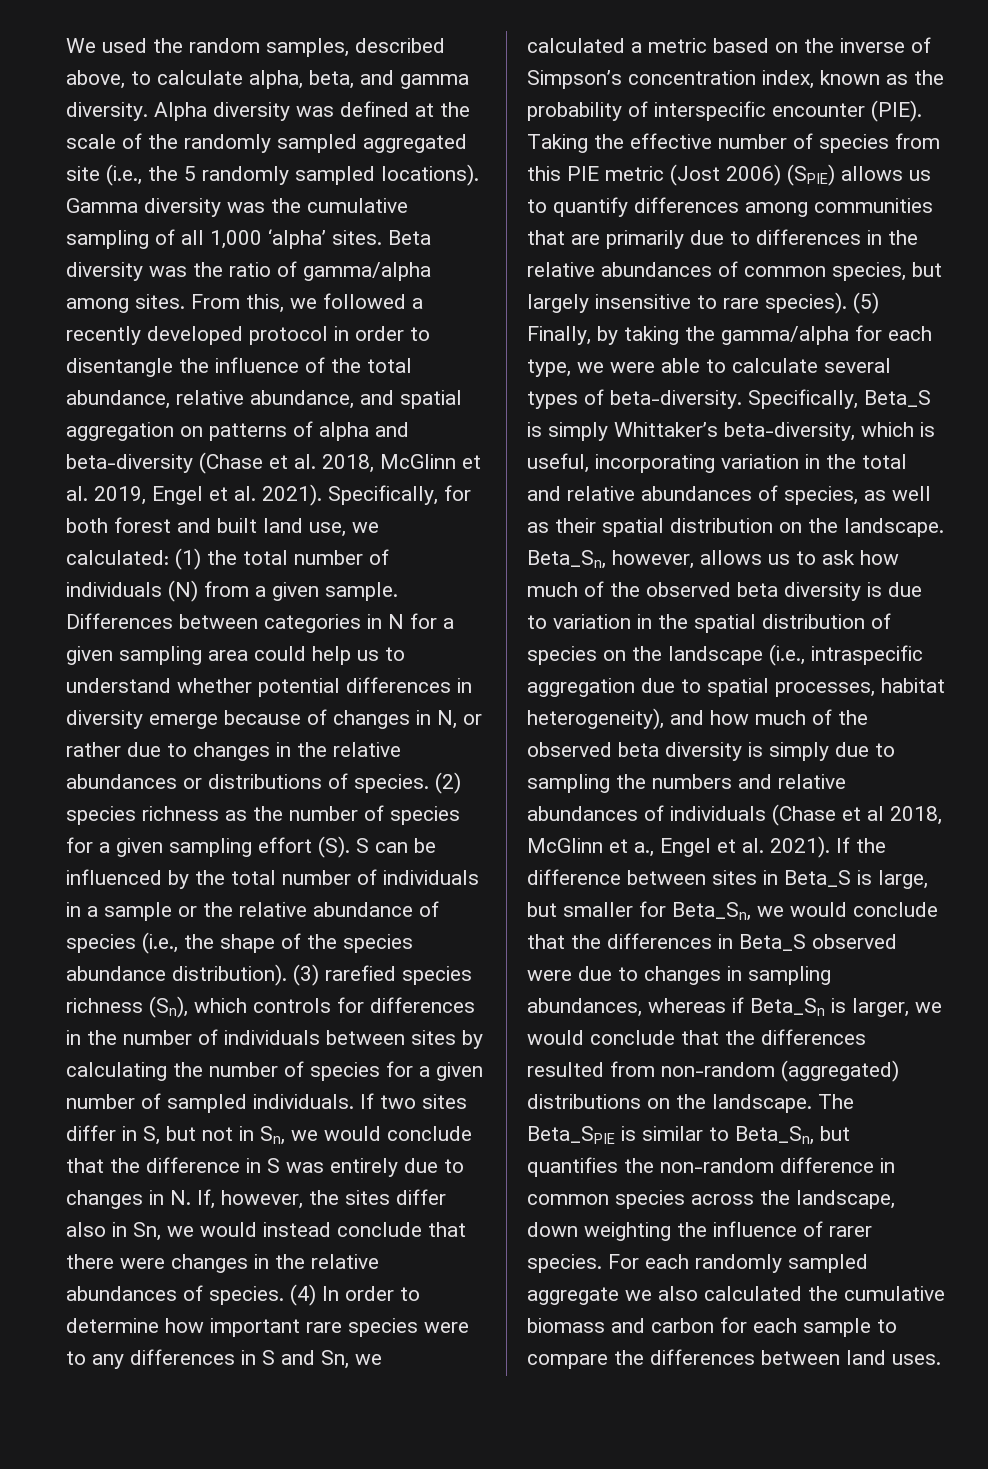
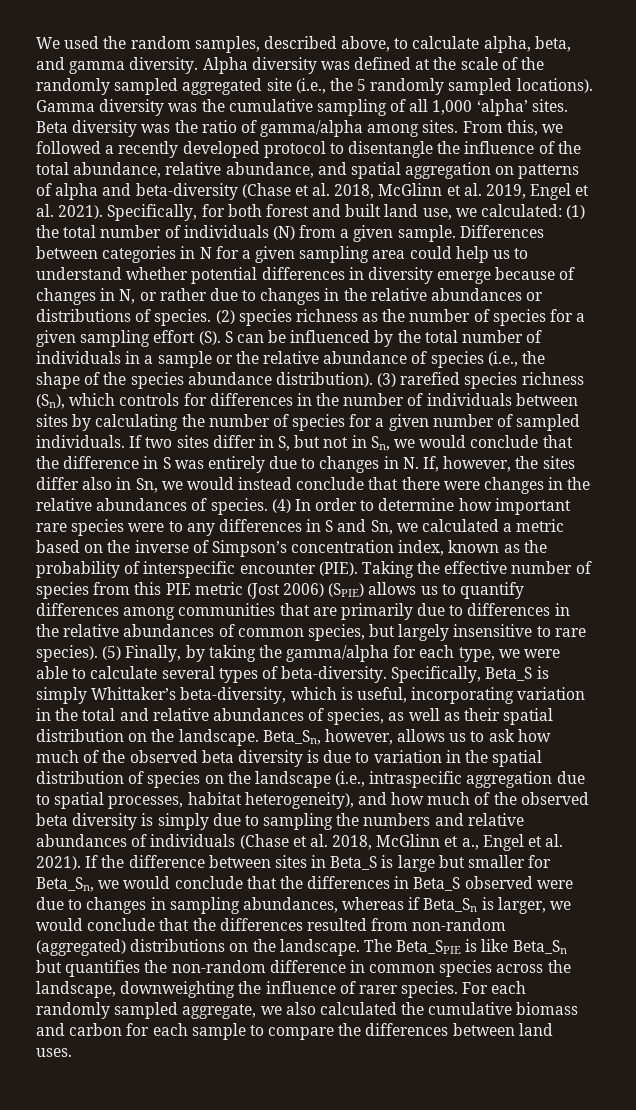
- From this, we followed a recently developed protocol in order to disentangle the influence of the total abundance, relative abundance, and spatial aggregation on patterns of alpha and beta-diversity (Chase et al. 2018, McGlinn et al. 2019, Engel et al. 2021).
+ From this, we followed a recently developed protocol to disentangle the influence of the total abundance, relative abundance, and spatial aggregation on patterns of alpha and beta-diversity (Chase et al. 2018, McGlinn et al. 2019, Engel et al. 2021).
- Beta_Sn, however, allows us to ask how much of the observed beta diversity is due to variation in the spatial distribution of species on the landscape (i.e., intraspecific aggregation due to spatial processes, habitat heterogeneity), and how much of the observed beta diversity is simply due to sampling the numbers and relative abundances of individuals (Chase et al 2018, McGlinn et a., Engel et al. 2021).
+ Beta_Sn, however, allows us to ask how much of the observed beta diversity is due to variation in the spatial distribution of species on the landscape (i.e., intraspecific aggregation due to spatial processes, habitat heterogeneity), and how much of the observed beta diversity is simply due to sampling the numbers and relative abundances of individuals (Chase et al. 2018, McGlinn et a., Engel et al. 2021).
- If the difference between sites in Beta_S is large, but smaller for Beta_Sn, we would conclude that the differences in Beta_S observed were due to changes in sampling abundances, whereas if Beta_Sn is larger, we would conclude that the differences resulted from non-random (aggregated) distributions on the landscape.
+ If the difference between sites in Beta_S is large but smaller for Beta_Sn, we would conclude that the differences in Beta_S observed were due to changes in sampling abundances, whereas if Beta_Sn is larger, we would conclude that the differences resulted from non-random (aggregated) distributions on the landscape.
- The Beta_SPIE is similar to Beta_Sn, but quantifies the non-random difference in common species across the landscape, down weighting the influence of rarer species.
+ The Beta_SPIE is like Beta_Sn but quantifies the non-random difference in common species across the landscape, downweighting the influence of rarer species.
- For each randomly sampled aggregate we also calculated the cumulative biomass and carbon for each sample to compare the differences between land uses.
+ For each randomly sampled aggregate, we also calculated the cumulative biomass and carbon for each sample to compare the differences between land uses.

